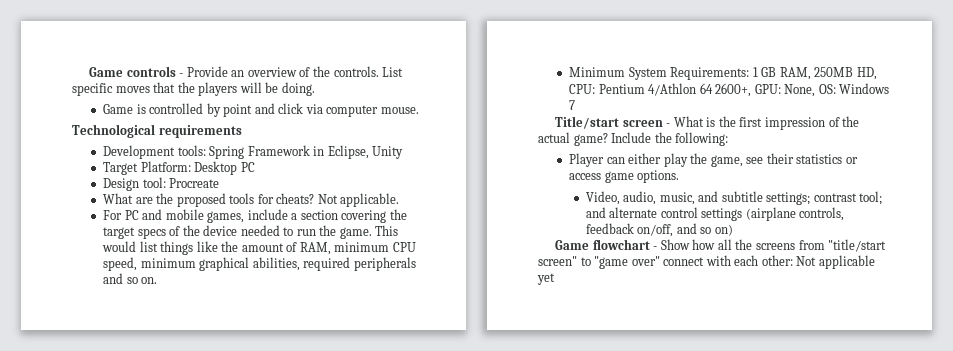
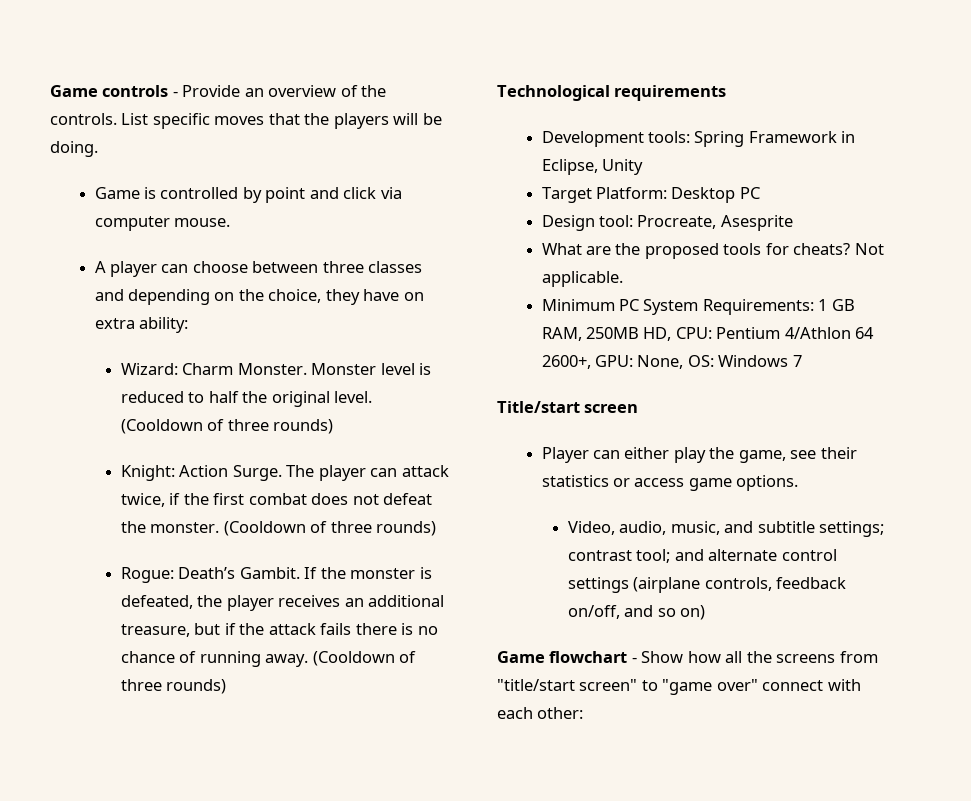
+ A player can choose between three classes and depending on the choice, they have on extra ability:
+ Wizard: Charm Monster. Monster level is reduced to half the original level. (Cooldown of three rounds)
+ Knight: Action Surge. The player can attack twice, if the first combat does not defeat the monster. (Cooldown of three rounds)
+ Rogue: Death’s Gambit. If the monster is defeated, the player receives an additional treasure, but if the attack fails there is no chance of running away. (Cooldown of three rounds)
- Design tool: Procreate
+ Design tool: Procreate, Asesprite
- For PC and mobile games, include a section covering the target specs of the device needed to run the game. This would list things like the amount of RAM, minimum CPU speed, minimum graphical abilities, required peripherals and so on.
- Minimum System Requirements: 1 GB RAM, 250MB HD, CPU: Pentium 4/Athlon 64 2600+, GPU: None, OS: Windows 7
+ Minimum PC System Requirements: 1 GB RAM, 250MB HD, CPU: Pentium 4/Athlon 64 2600+, GPU: None, OS: Windows 7
- Title/start screen - What is the first impression of the actual game? Include the following:
+ Title/start screen
- Game flowchart - Show how all the screens from "title/start screen" to "game over" connect with each other: Not applicable yet
+ Game flowchart - Show how all the screens from "title/start screen" to "game over" connect with each other:

